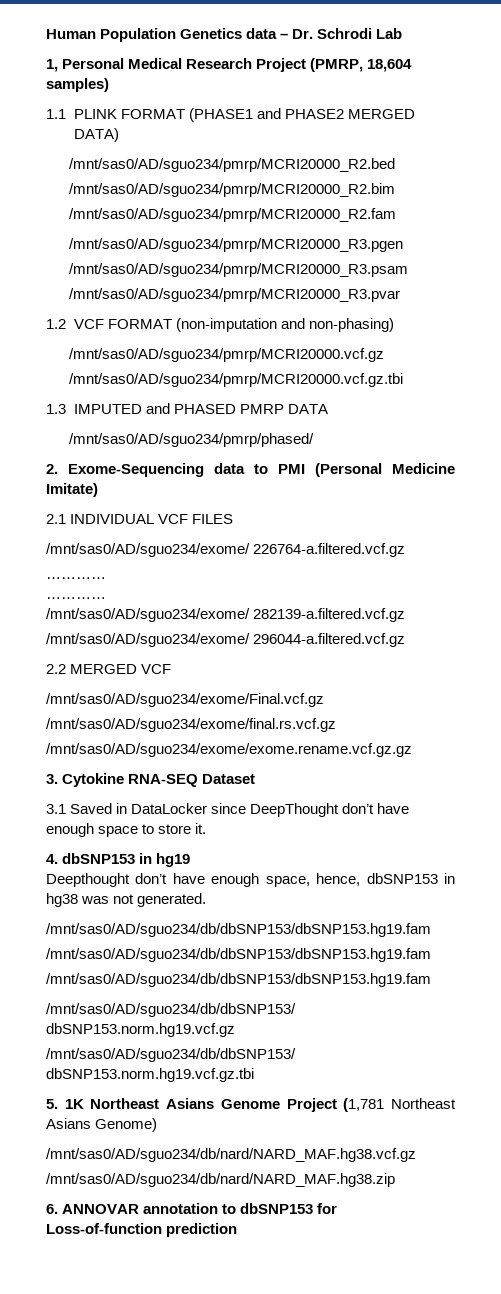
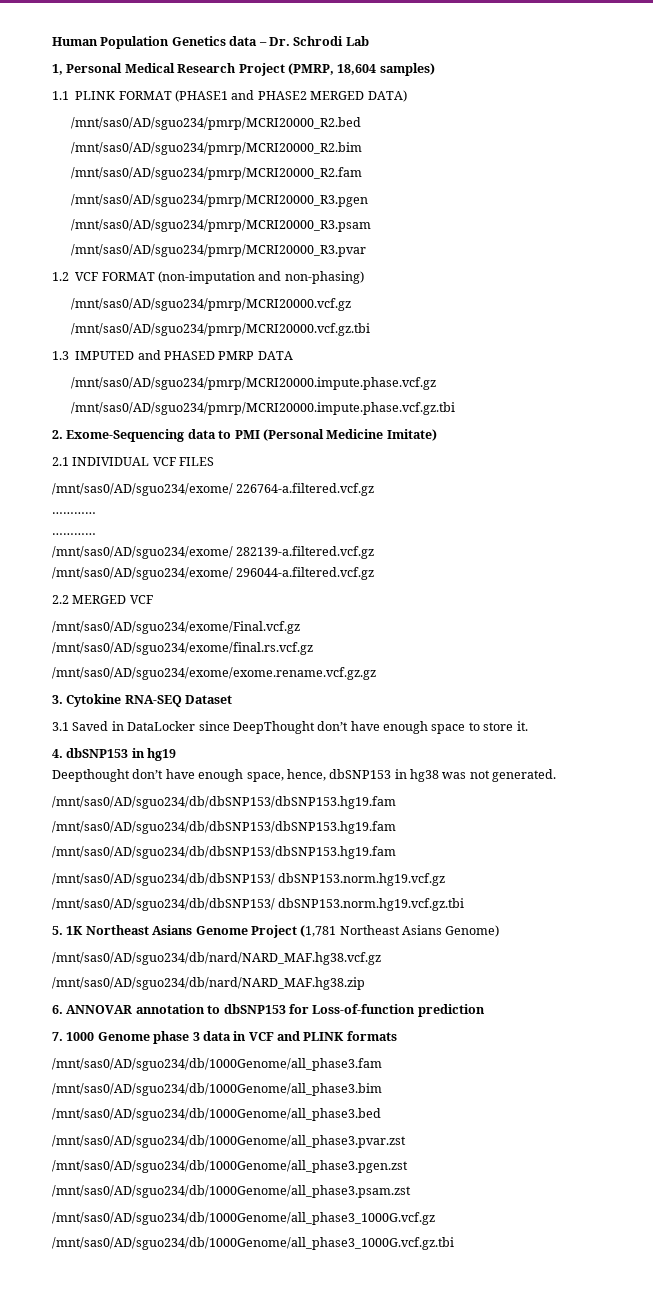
- /mnt/sas0/AD/sguo234/pmrp/phased/
+ /mnt/sas0/AD/sguo234/pmrp/MCRI20000.impute.phase.vcf.gz
+ /mnt/sas0/AD/sguo234/pmrp/MCRI20000.impute.phase.vcf.gz.tbi
+ 7. 1000 Genome phase 3 data in VCF and PLINK formats
+ /mnt/sas0/AD/sguo234/db/1000Genome/all_phase3.fam
+ /mnt/sas0/AD/sguo234/db/1000Genome/all_phase3.bim
+ /mnt/sas0/AD/sguo234/db/1000Genome/all_phase3.bed
+ /mnt/sas0/AD/sguo234/db/1000Genome/all_phase3.pvar.zst
+ /mnt/sas0/AD/sguo234/db/1000Genome/all_phase3.pgen.zst
+ /mnt/sas0/AD/sguo234/db/1000Genome/all_phase3.psam.zst
+ /mnt/sas0/AD/sguo234/db/1000Genome/all_phase3_1000G.vcf.gz
+ /mnt/sas0/AD/sguo234/db/1000Genome/all_phase3_1000G.vcf.gz.tbi

